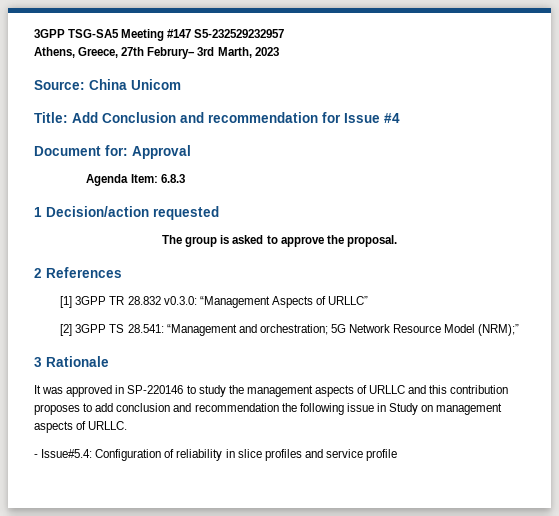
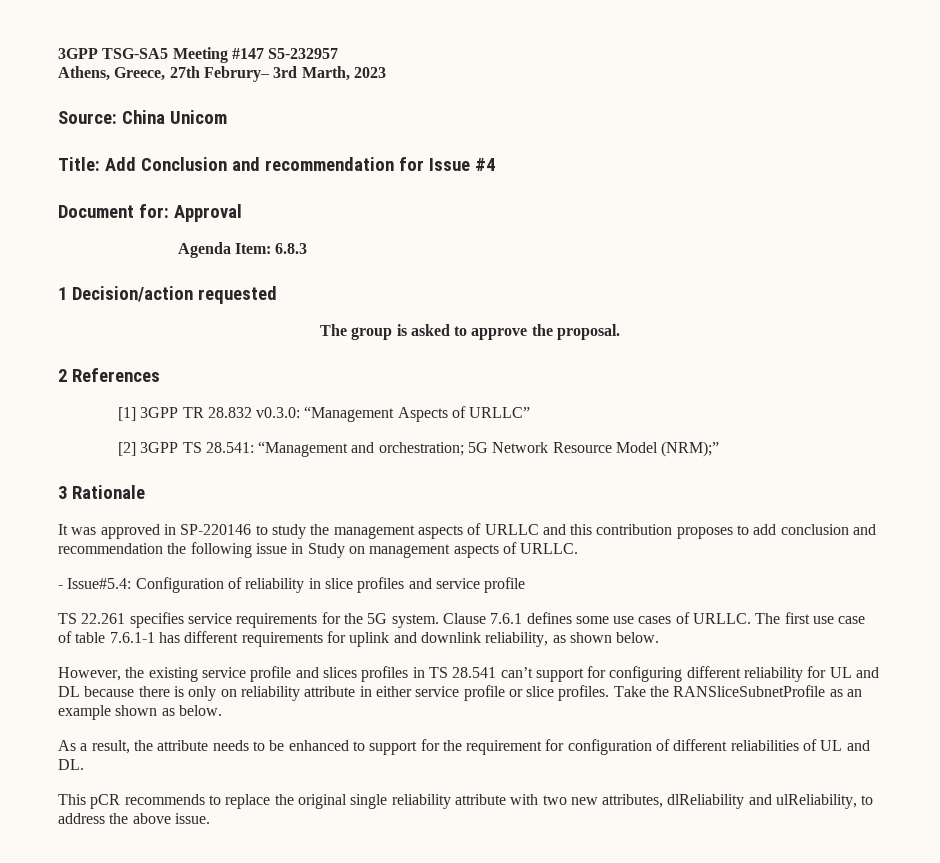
- 3GPP TSG-SA5 Meeting #147 S5-232529232957
+ 3GPP TSG-SA5 Meeting #147 S5-232957
+ TS 22.261 specifies service requirements for the 5G system. Clause 7.6.1 defines some use cases of URLLC. The first use case of table 7.6.1-1 has different requirements for uplink and downlink reliability, as shown below.
+ However, the existing service profile and slices profiles in TS 28.541 can’t support for configuring different reliability for UL and DL because there is only on reliability attribute in either service profile or slice profiles. Take the RANSliceSubnetProfile as an example shown as below.
+ As a result, the attribute needs to be enhanced to support for the requirement for configuration of different reliabilities of UL and DL.
+ This pCR recommends to replace the original single reliability attribute with two new attributes, dlReliability and ulReliability, to address the above issue.

